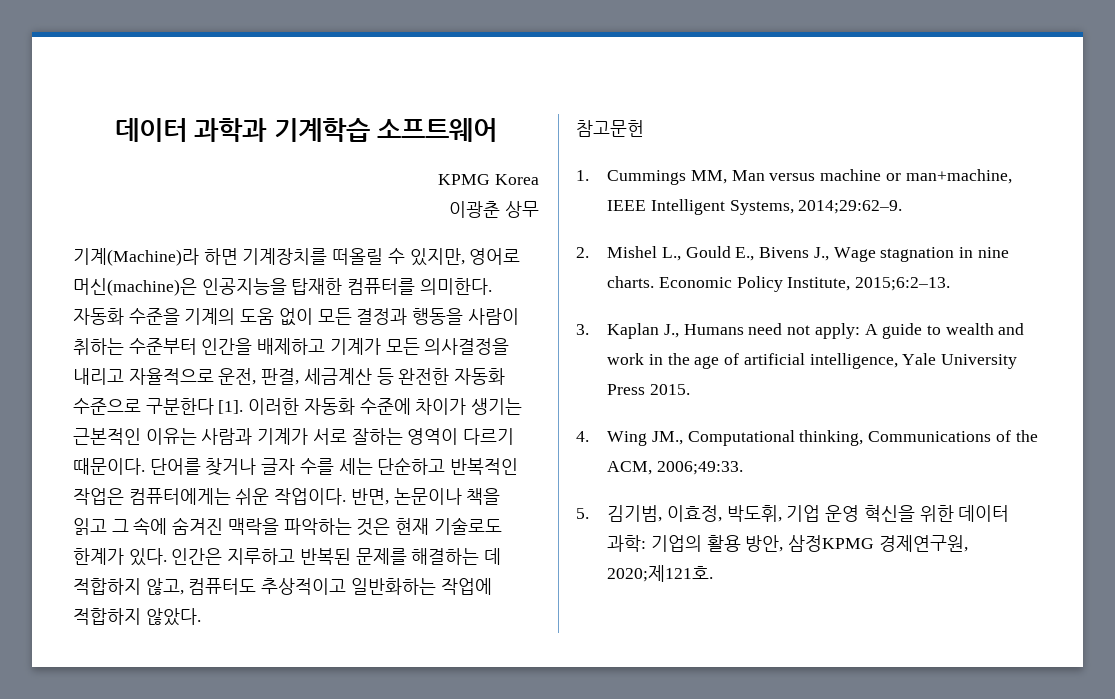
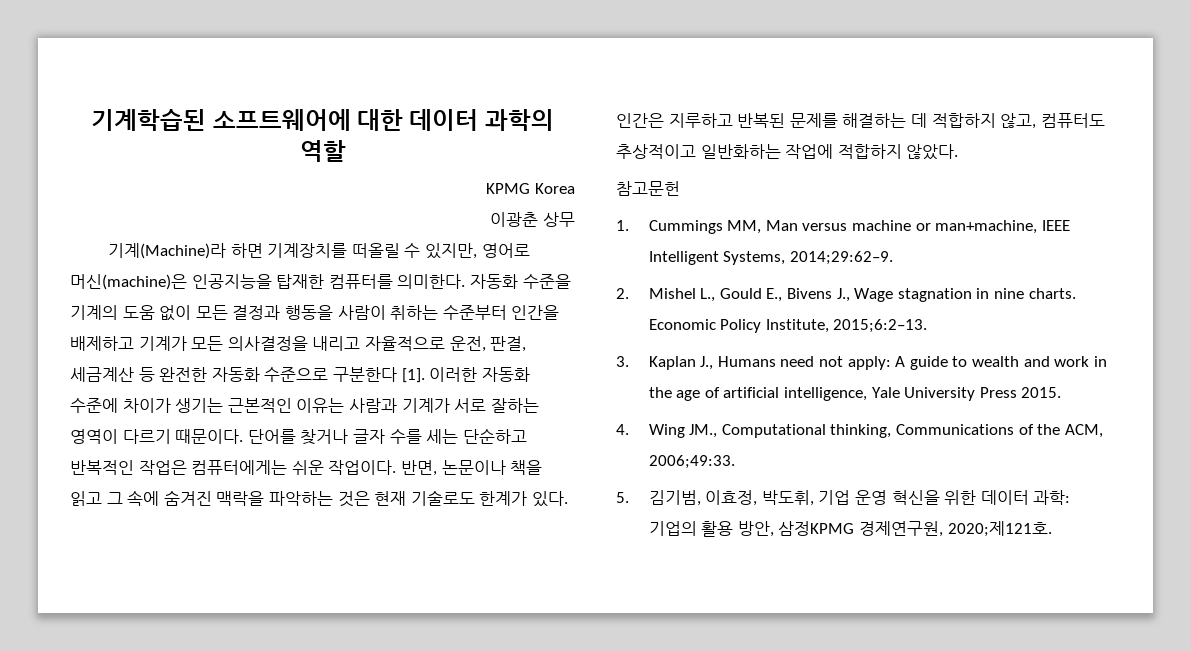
- 데이터 과학과 기계학습 소프트웨어
+ 기계학습된 소프트웨어에 대한 데이터 과학의 역할

